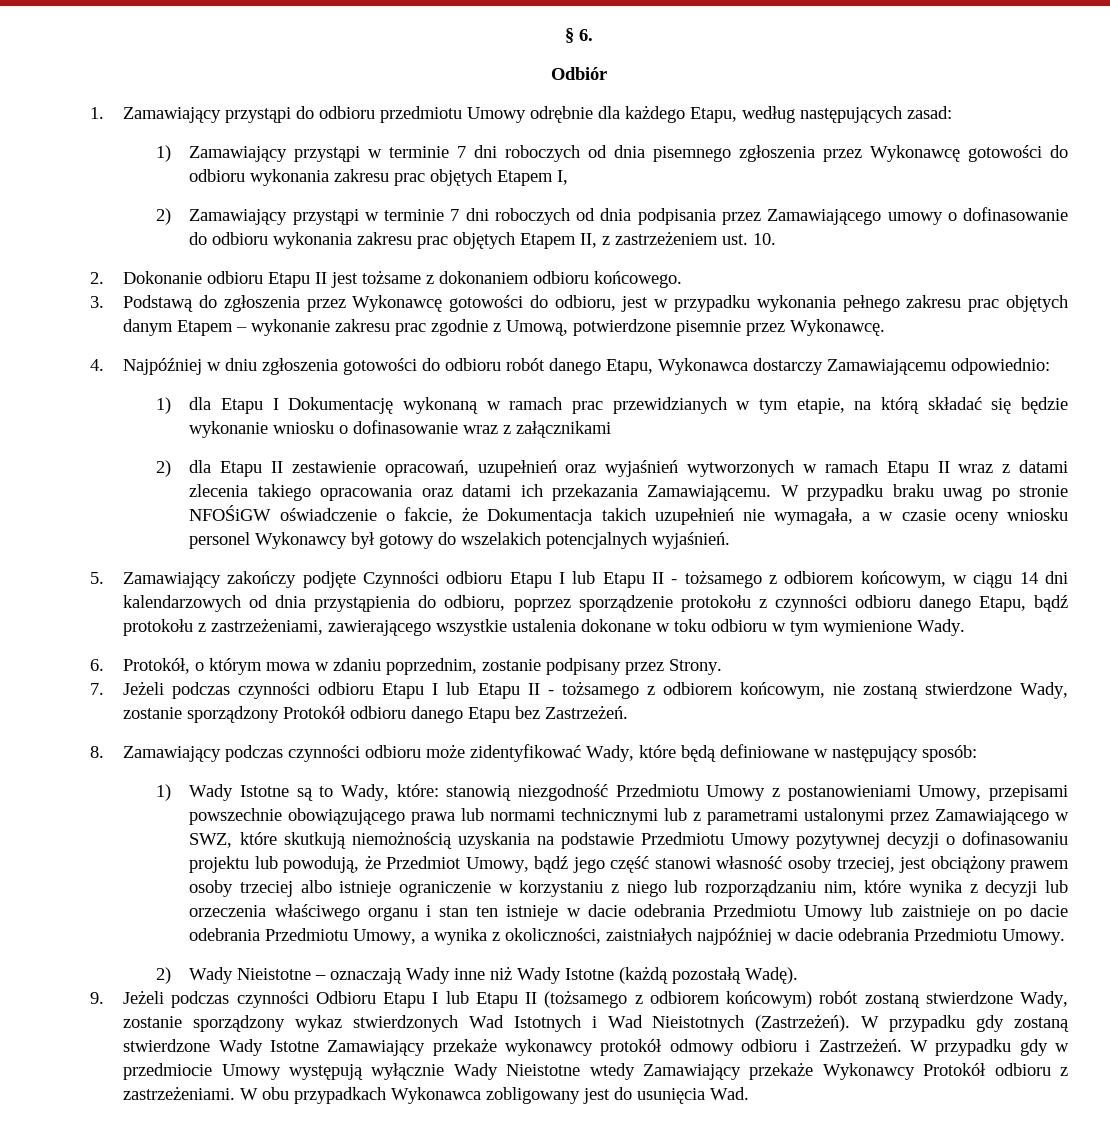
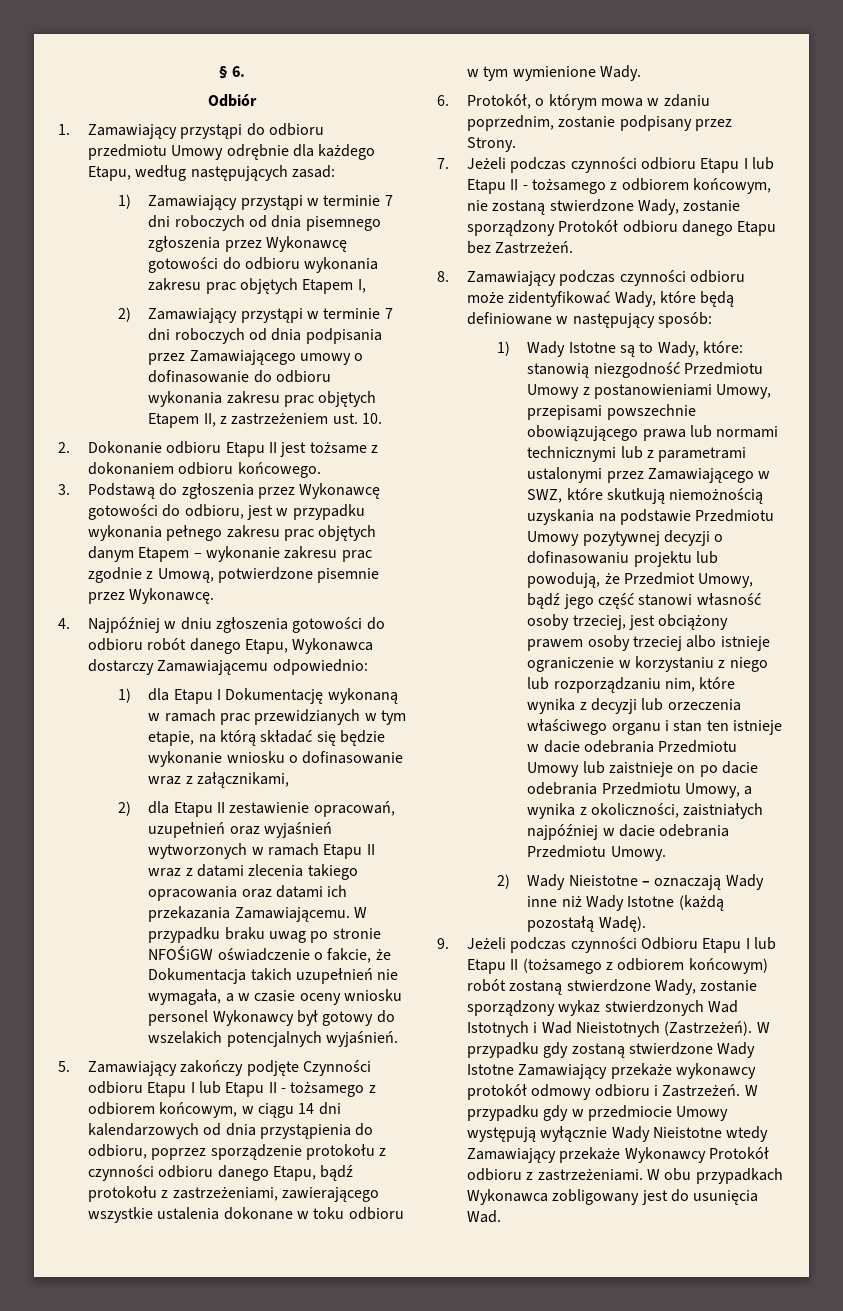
- 1) dla Etapu I Dokumentację wykonaną w ramach prac przewidzianych w tym etapie, na którą składać się będzie wykonanie wniosku o dofinasowanie wraz z załącznikami
+ 1) dla Etapu I Dokumentację wykonaną w ramach prac przewidzianych w tym etapie, na którą składać się będzie wykonanie wniosku o dofinasowanie wraz z załącznikami,

